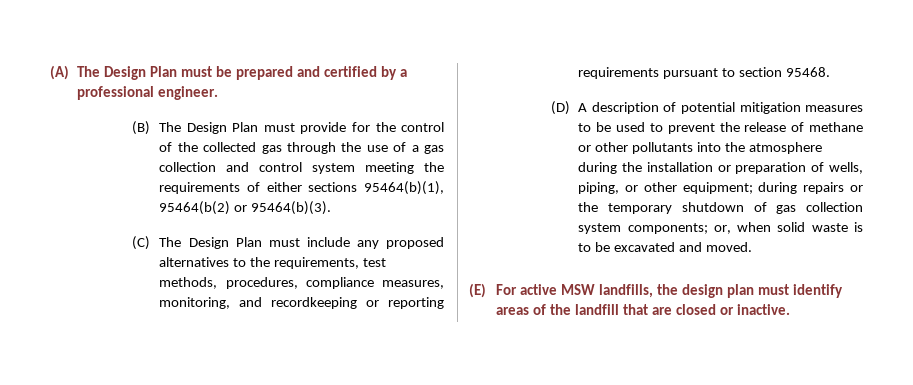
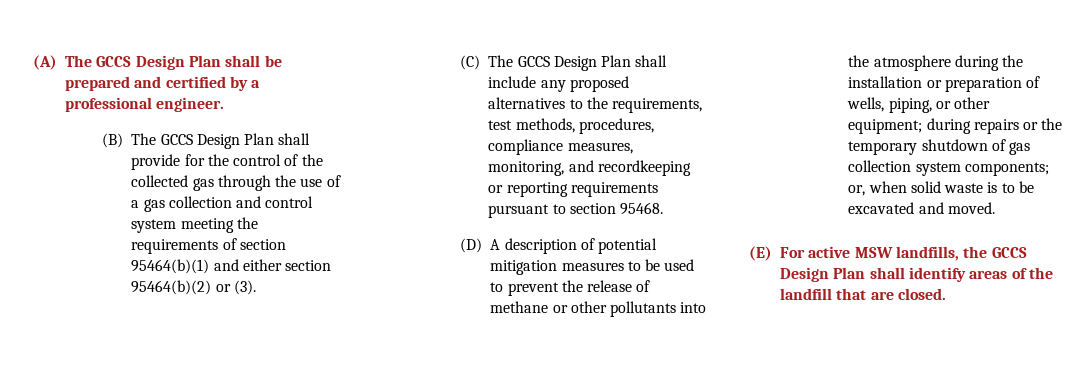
- (A) The Design Plan must be prepared and certified by a professional engineer.
+ (A) The GCCS Design Plan shall be prepared and certified by a professional engineer.
- (B) The Design Plan must provide for the control of the collected gas through the use of a gas collection and control system meeting the requirements of either sections 95464(b)(1), 95464(b(2) or 95464(b)(3).
+ (B) The GCCS Design Plan shall provide for the control of the collected gas through the use of a gas collection and control system meeting the requirements of section 95464(b)(1) and either section 95464(b)(2) or (3).
- (C) The Design Plan must include any proposed alternatives to the requirements, test methods, procedures, compliance measures, monitoring, and recordkeeping or reporting requirements pursuant to section 95468.
+ (C) The GCCS Design Plan shall include any proposed alternatives to the requirements, test methods, procedures, compliance measures, monitoring, and recordkeeping or reporting requirements pursuant to section 95468.
- (E) For active MSW landfills, the design plan must identify areas of the landfill that are closed or inactive.
+ (E) For active MSW landfills, the GCCS Design Plan shall identify areas of the landfill that are closed.

